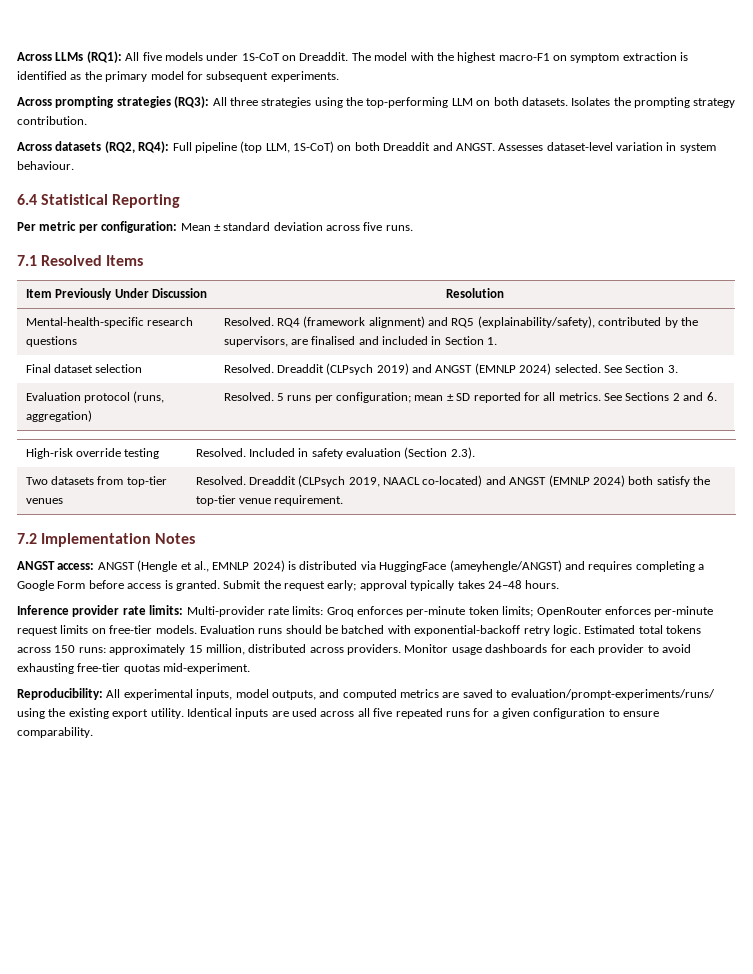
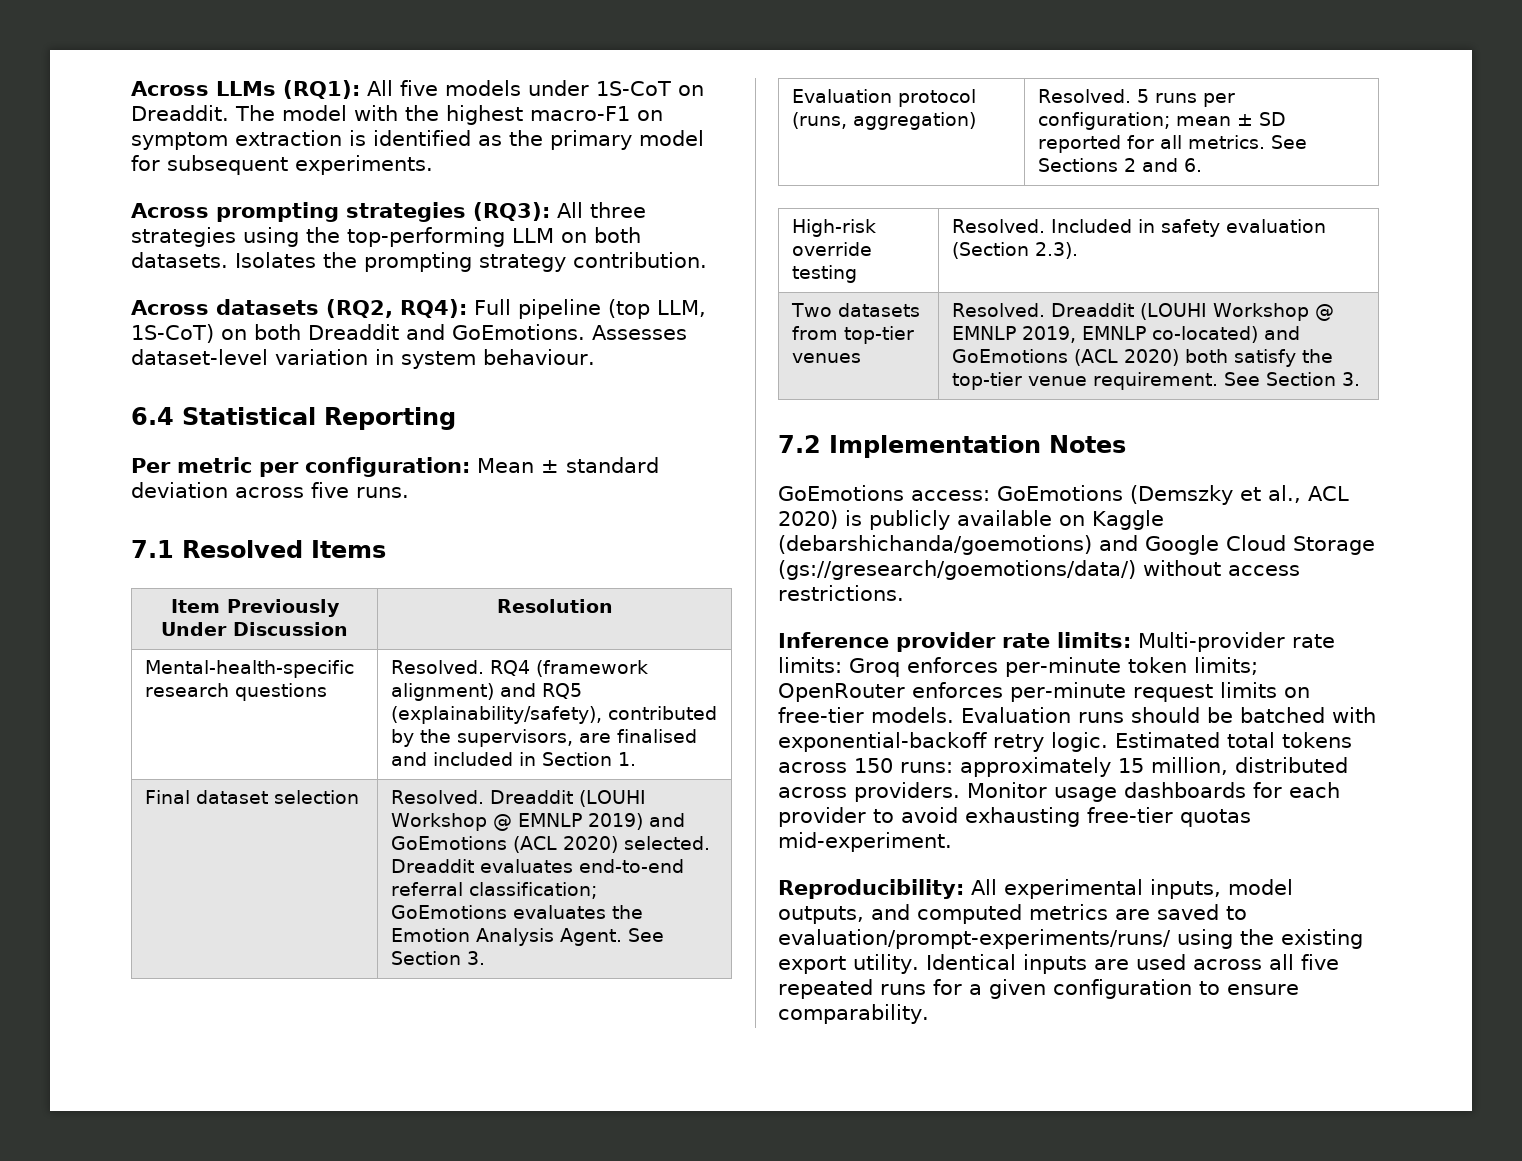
- Across datasets (RQ2, RQ4): Full pipeline (top LLM, 1S-CoT) on both Dreaddit and ANGST.
+ Across datasets (RQ2, RQ4): Full pipeline (top LLM, 1S-CoT) on both Dreaddit and GoEmotions.
- Final dataset selection | Resolved. Dreaddit (CLPsych 2019) and ANGST (EMNLP 2024) selected. See Section 3.
+ Final dataset selection | Resolved. Dreaddit (LOUHI Workshop @ EMNLP 2019) and GoEmotions (ACL 2020) selected. Dreaddit evaluates end-to-end referral classification; GoEmotions evaluates the Emotion Analysis Agent. See Section 3.
- Two datasets from top-tier venues | Resolved. Dreaddit (CLPsych 2019, NAACL co-located) and ANGST (EMNLP 2024) both satisfy the top-tier venue requirement.
+ Two datasets from top-tier venues | Resolved. Dreaddit (LOUHI Workshop @ EMNLP 2019, EMNLP co-located) and GoEmotions (ACL 2020) both satisfy the top-tier venue requirement. See Section 3.
- ANGST access: ANGST (Hengle et al., EMNLP 2024) is distributed via HuggingFace (ameyhengle/ANGST) and requires completing a Google Form before access is granted. Submit the request early; approval typically takes 24–48 hours.
+ GoEmotions access: GoEmotions (Demszky et al., ACL 2020) is publicly available on Kaggle (debarshichanda/goemotions) and Google Cloud Storage (gs://gresearch/goemotions/data/) without access restrictions.

